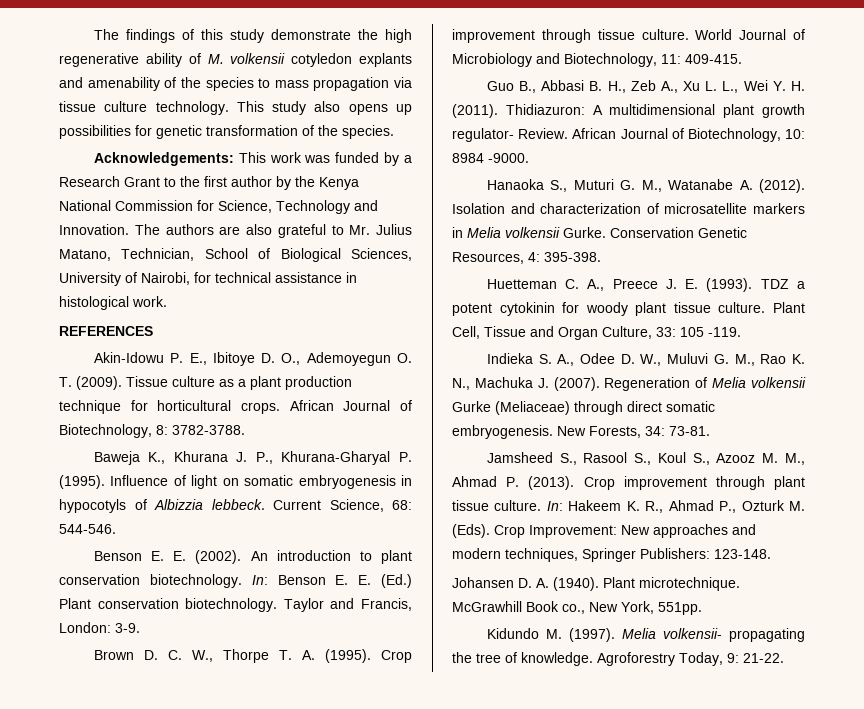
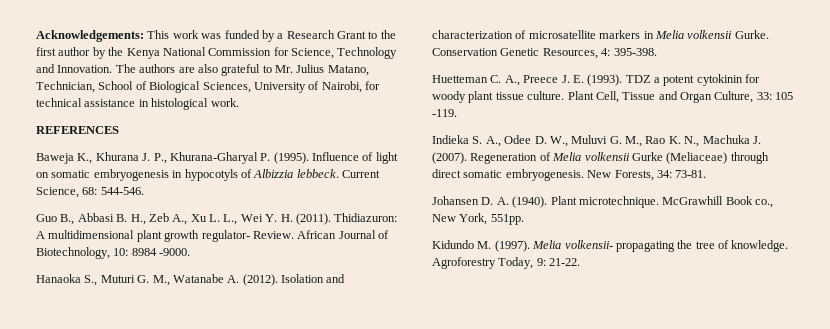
- The findings of this study demonstrate the high regenerative ability of M. volkensii cotyledon explants and amenability of the species to mass propagation via tissue culture technology. This study also opens up possibilities for genetic transformation of the species.
- Akin-Idowu P. E., Ibitoye D. O., Ademoyegun O. T. (2009). Tissue culture as a plant production technique for horticultural crops. African Journal of Biotechnology, 8: 3782-3788.
- Benson E. E. (2002). An introduction to plant conservation biotechnology. In: Benson E. E. (Ed.) Plant conservation biotechnology. Taylor and Francis, London: 3-9.
- Brown D. C. W., Thorpe T. A. (1995). Crop improvement through tissue culture. World Journal of Microbiology and Biotechnology, 11: 409-415.
- Jamsheed S., Rasool S., Koul S., Azooz M. M., Ahmad P. (2013). Crop improvement through plant tissue culture. In: Hakeem K. R., Ahmad P., Ozturk M. (Eds). Crop Improvement: New approaches and modern techniques, Springer Publishers: 123-148.

